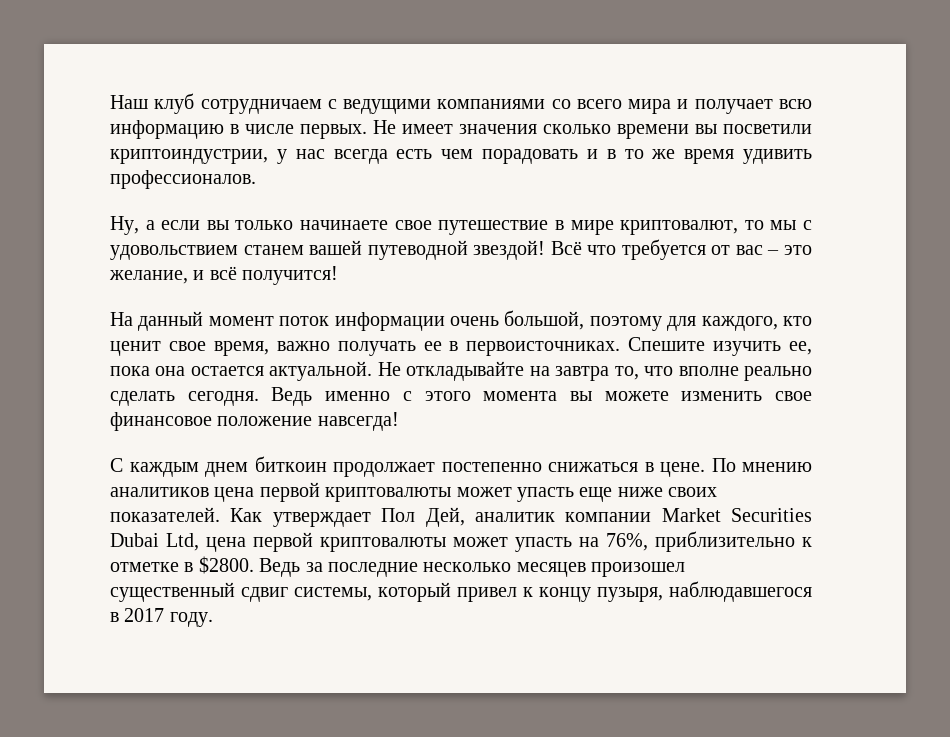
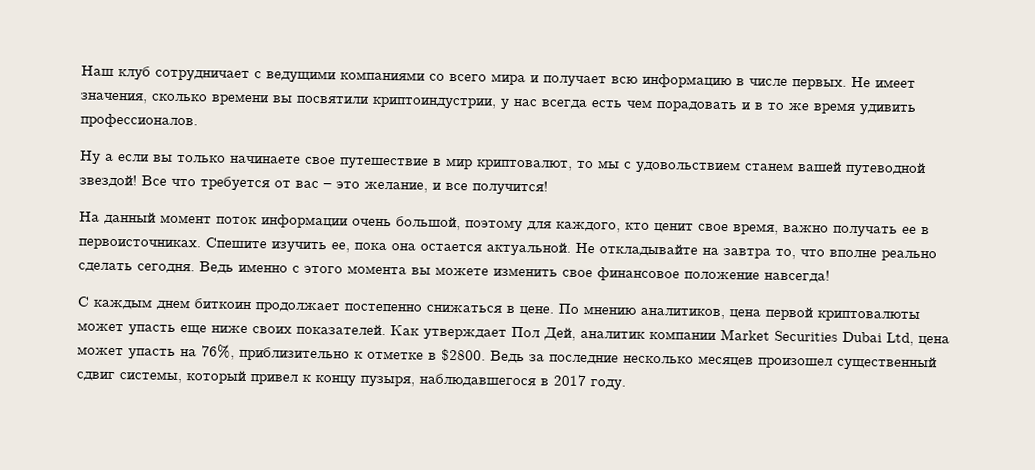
- Наш клуб сотрудничаем с ведущими компаниями со всего мира и получает всю информацию в числе первых.
+ Наш клуб сотрудничает с ведущими компаниями со всего мира и получает всю информацию в числе первых.
- Не имеет значения сколько времени вы посветили криптоиндустрии, у нас всегда есть чем порадовать и в то же время удивить профессионалов.
+ Не имеет значения, сколько времени вы посвятили криптоиндустрии, у нас всегда есть чем порадовать и в то же время удивить профессионалов.
- Ну, а если вы только начинаете свое путешествие в мире криптовалют, то мы с удовольствием станем вашей путеводной звездой!
+ Ну а если вы только начинаете свое путешествие в мир криптовалют, то мы с удовольствием станем вашей путеводной звездой!
- Всё что требуется от вас – это желание, и всё получится!
+ Все что требуется от вас – это желание, и все получится!
- По мнению аналитиков цена первой криптовалюты может упасть еще ниже своих показателей.
+ По мнению аналитиков, цена первой криптовалюты может упасть еще ниже своих показателей.
- Как утверждает Пол Дей, аналитик компании Market Securities Dubai Ltd, цена первой криптовалюты может упасть на 76%, приблизительно к отметке в $2800.
+ Как утверждает Пол Дей, аналитик компании Market Securities Dubai Ltd, цена может упасть на 76%, приблизительно к отметке в $2800.

